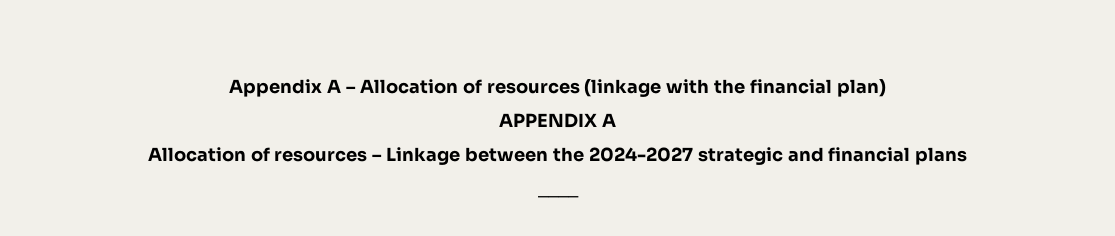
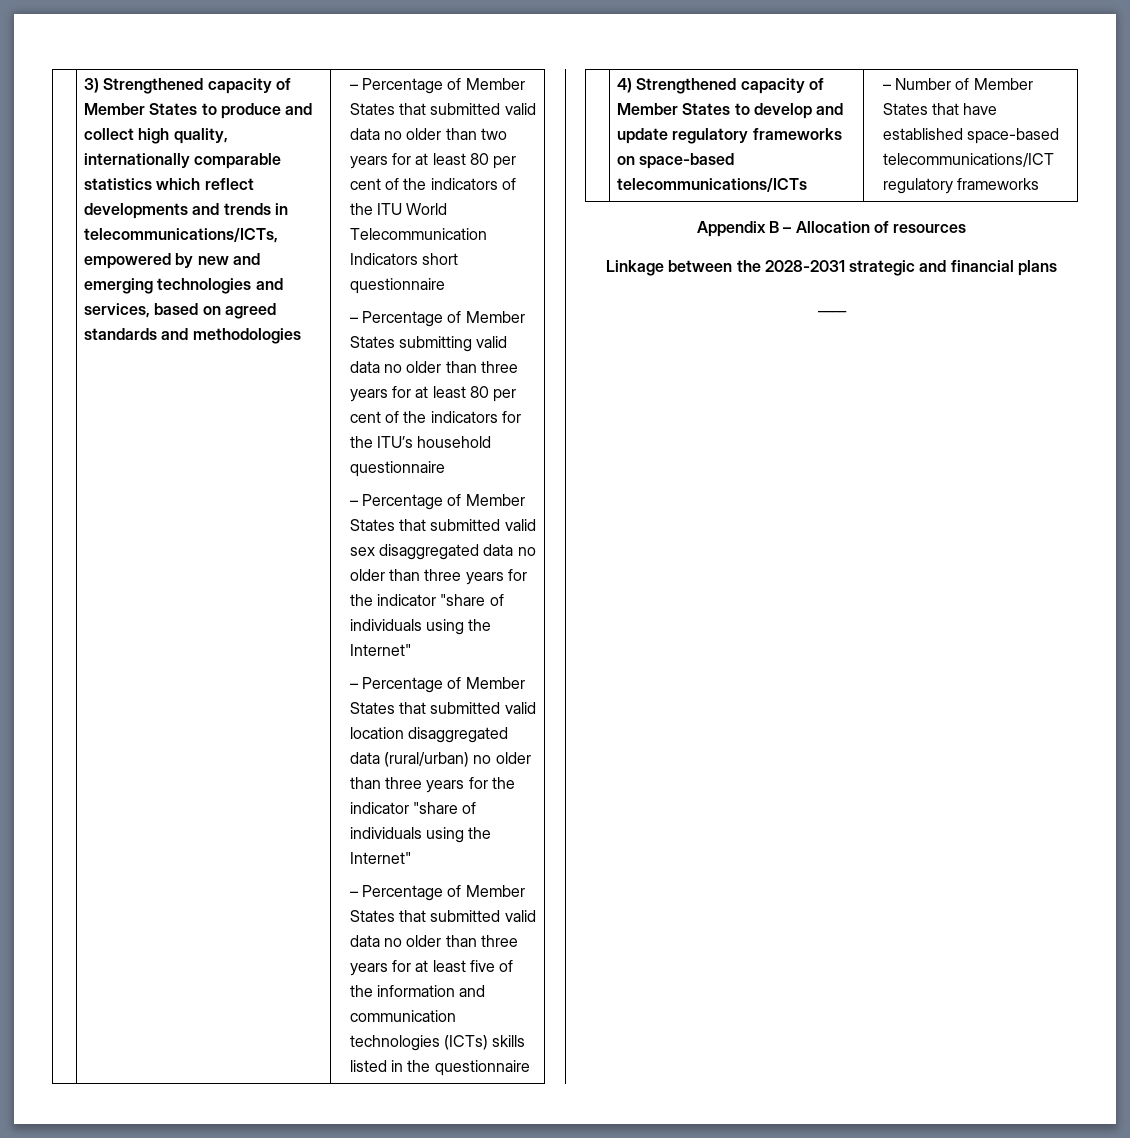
- Appendix A – Allocation of resources (linkage with the financial plan)
- APPENDIX A
- Allocation of resources – Linkage between the 2024-2027 strategic and financial plans
+ 3) Strengthened capacity of Member States to produce and collect high quality, internationally comparable statistics which reflect developments and trends in telecommunications/ICTs, empowered by new and emerging technologies and services, based on agreed standards and methodologies | – Percentage of Member States that submitted valid data no older than two years for at least 80 per cent of the indicators of the ITU World Telecommunication Indicators short questionnaire
+ – Percentage of Member States submitting valid data no older than three years for at least 80 per cent of the indicators for the ITU’s household questionnaire
+ – Percentage of Member States that submitted valid sex disaggregated data no older than three years for the indicator "share of individuals using the Internet"
+ – Percentage of Member States that submitted valid location disaggregated data (rural/urban) no older than three years for the indicator "share of individuals using the Internet"
+ – Percentage of Member States that submitted valid data no older than three years for at least five of the information and communication technologies (ICTs) skills listed in the questionnaire
+ | 4) Strengthened capacity of Member States to develop and update regulatory frameworks on space-based telecommunications/ICTs | – Number of Member States that have established space-based telecommunications/ICT regulatory frameworks
+ Appendix B – Allocation of resources
+ Linkage between the 2028-2031 strategic and financial plans

